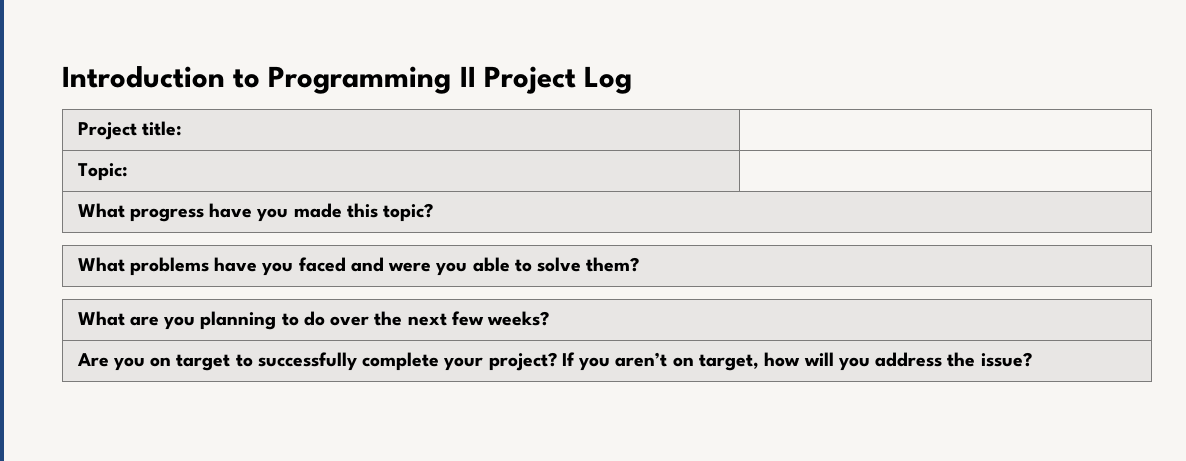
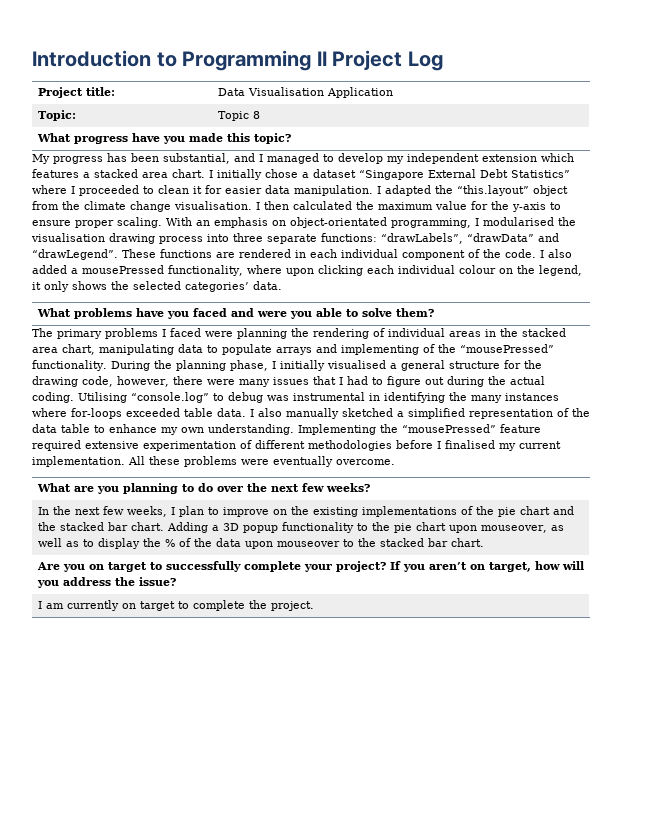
- Project title: |
+ Project title: | Data Visualisation Application
- Topic: |
+ Topic: | Topic 8
+ My progress has been substantial, and I managed to develop my independent extension which features a stacked area chart. I initially chose a dataset “Singapore External Debt Statistics” where I proceeded to clean it for easier data manipulation. I adapted the “this.layout” object from the climate change visualisation. I then calculated the maximum value for the y-axis to ensure proper scaling. With an emphasis on object-orientated programming, I modularised the visualisation drawing process into three separate functions: “drawLabels”, “drawData” and “drawLegend”. These functions are rendered in each individual component of the code. I also added a mousePressed functionality, where upon clicking each individual colour on the legend, it only shows the selected categories’ data.
+ The primary problems I faced were planning the rendering of individual areas in the stacked area chart, manipulating data to populate arrays and implementing of the “mousePressed” functionality. During the planning phase, I initially visualised a general structure for the drawing code, however, there were many issues that I had to figure out during the actual coding. Utilising “console.log” to debug was instrumental in identifying the many instances where for-loops exceeded table data. I also manually sketched a simplified representation of the data table to enhance my own understanding. Implementing the “mousePressed” feature required extensive experimentation of different methodologies before I finalised my current implementation. All these problems were eventually overcome.
+ In the next few weeks, I plan to improve on the existing implementations of the pie chart and the stacked bar chart. Adding a 3D popup functionality to the pie chart upon mouseover, as well as to display the % of the data upon mouseover to the stacked bar chart.
+ I am currently on target to complete the project.

